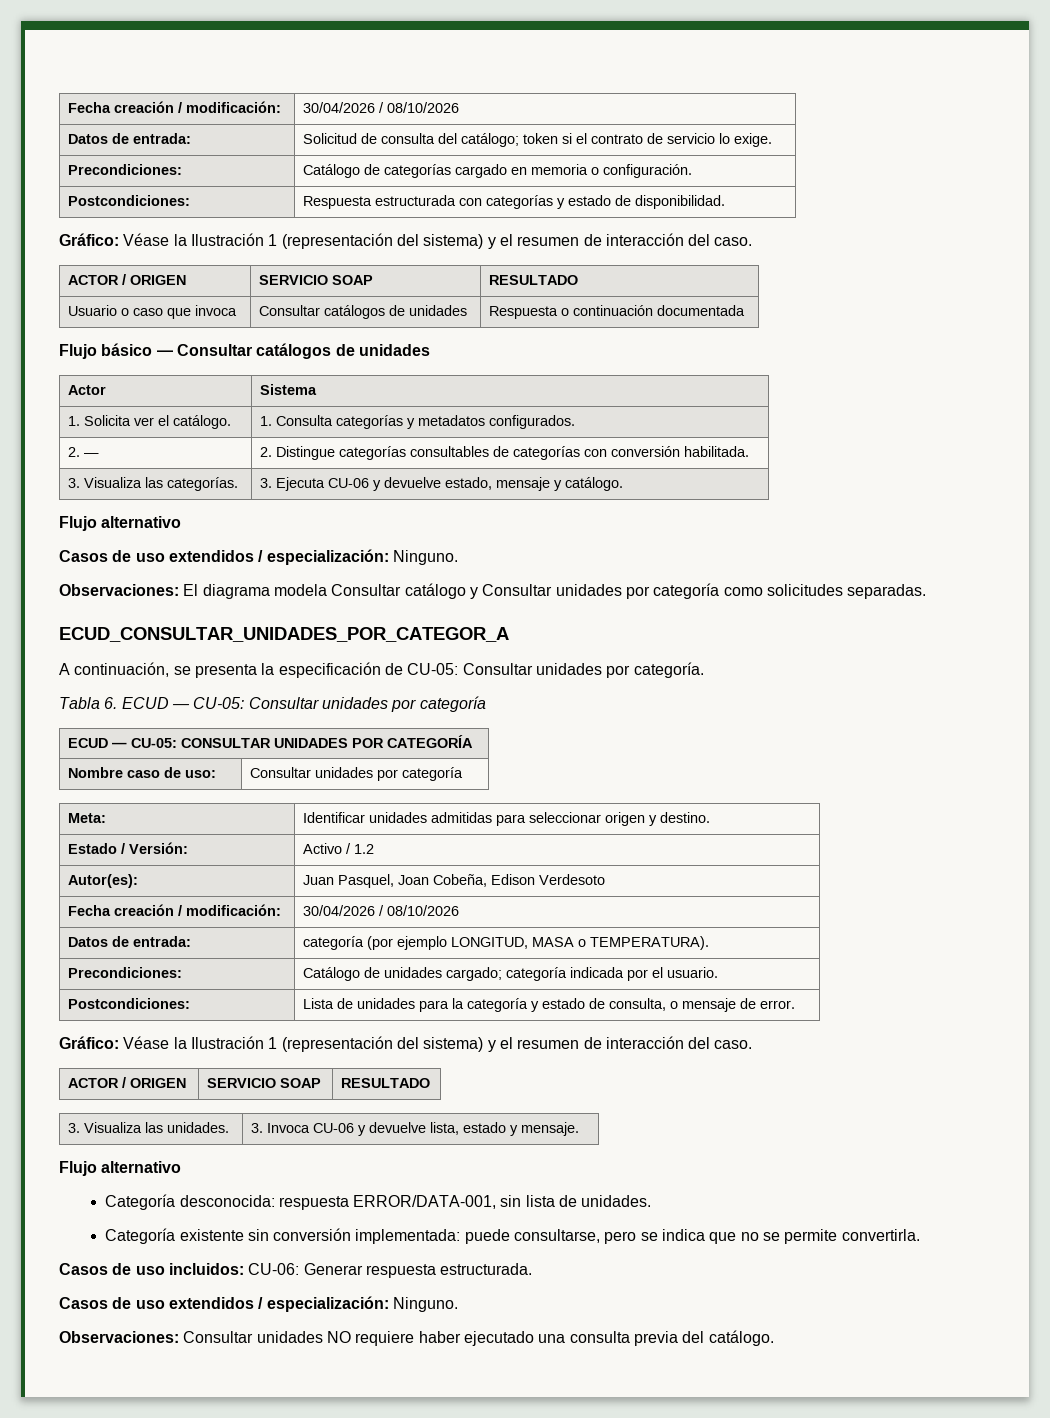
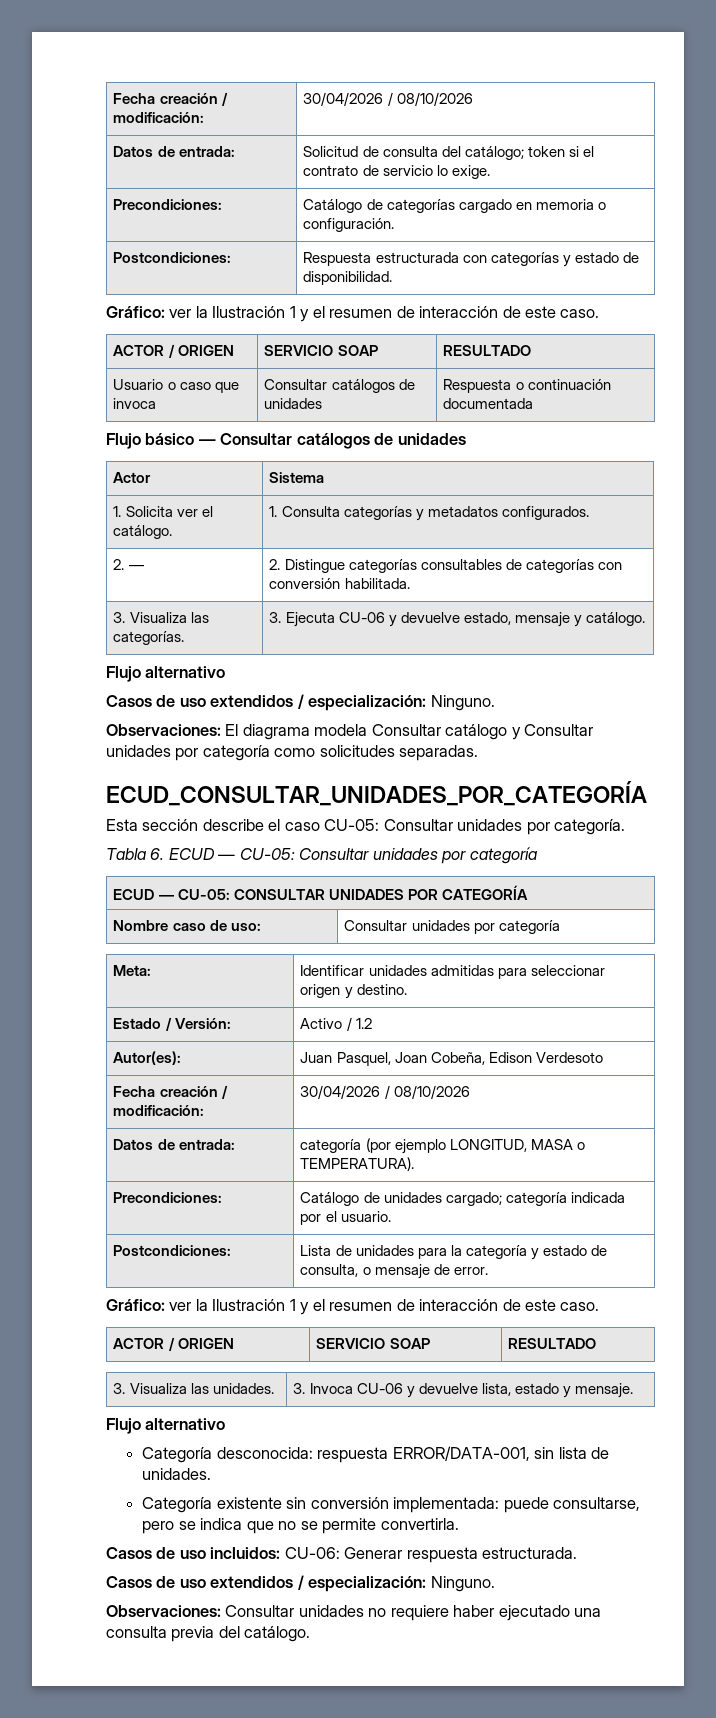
  Postcondiciones: | Respuesta estructurada con categorías y estado de disponibilidad.
- Gráfico: Véase la Ilustración 1 (representación del sistema) y el resumen de interacción del caso.
+ Gráfico: ver la Ilustración 1 y el resumen de interacción de este caso.
- ECUD_CONSULTAR_UNIDADES_POR_CATEGOR_A
- A continuación, se presenta la especificación de CU-05: Consultar unidades por categoría.
+ ECUD_CONSULTAR_UNIDADES_POR_CATEGORÍA
+ Esta sección describe el caso CU-05: Consultar unidades por categoría.
  Postcondiciones: | Lista de unidades para la categoría y estado de consulta, o mensaje de error.
- Gráfico: Véase la Ilustración 1 (representación del sistema) y el resumen de interacción del caso.
+ Gráfico: ver la Ilustración 1 y el resumen de interacción de este caso.
- Observaciones: Consultar unidades NO requiere haber ejecutado una consulta previa del catálogo.
+ Observaciones: Consultar unidades no requiere haber ejecutado una consulta previa del catálogo.

